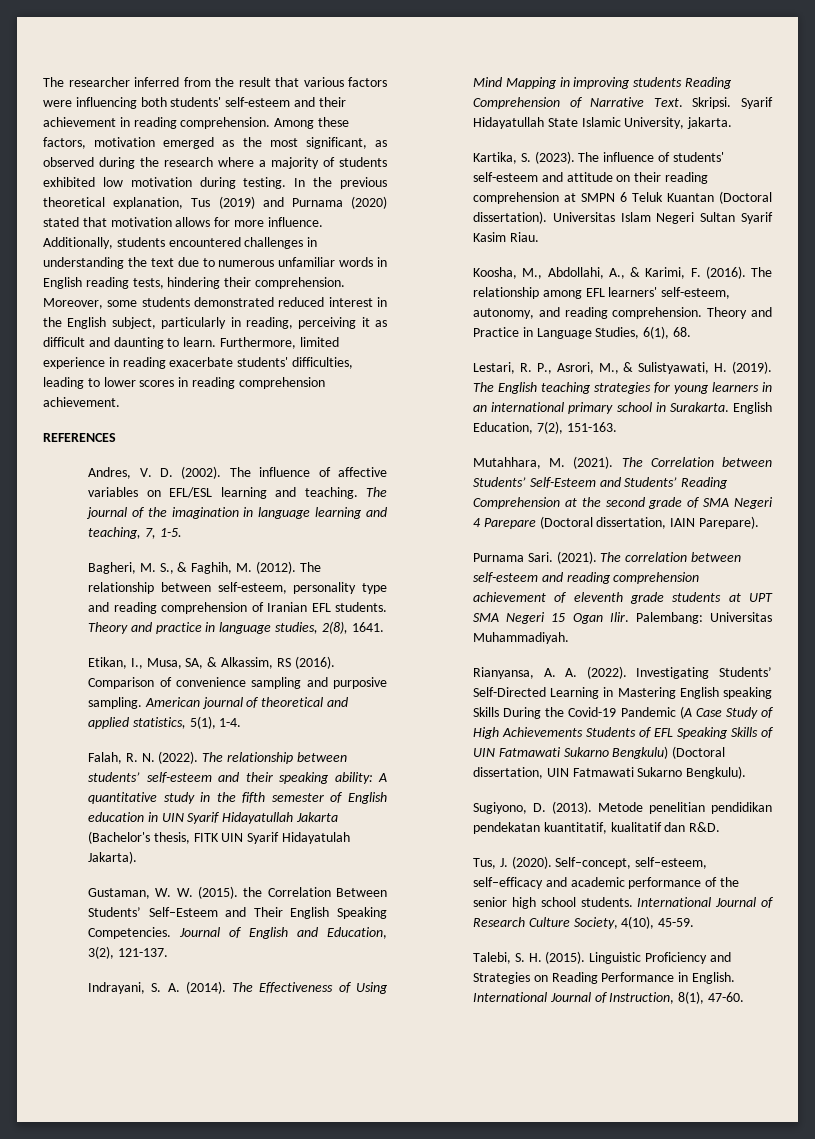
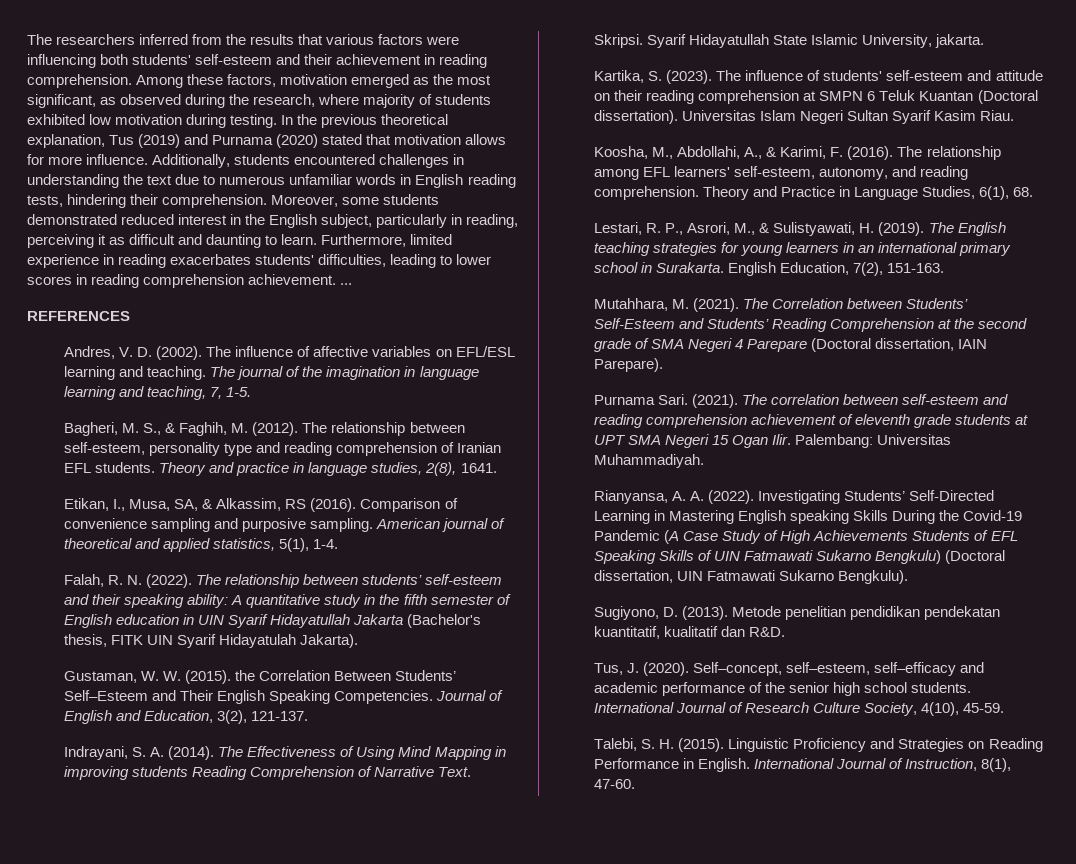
- The researcher inferred from the result that various factors were influencing both students' self-esteem and their achievement in reading comprehension.
+ The researchers inferred from the results that various factors were influencing both students' self-esteem and their achievement in reading comprehension.
- Among these factors, motivation emerged as the most significant, as observed during the research where a majority of students exhibited low motivation during testing.
+ Among these factors, motivation emerged as the most significant, as observed during the research, where majority of students exhibited low motivation during testing.
- Furthermore, limited experience in reading exacerbate students' difficulties, leading to lower scores in reading comprehension achievement.
+ Furthermore, limited experience in reading exacerbates students' difficulties, leading to lower scores in reading comprehension achievement. ...

